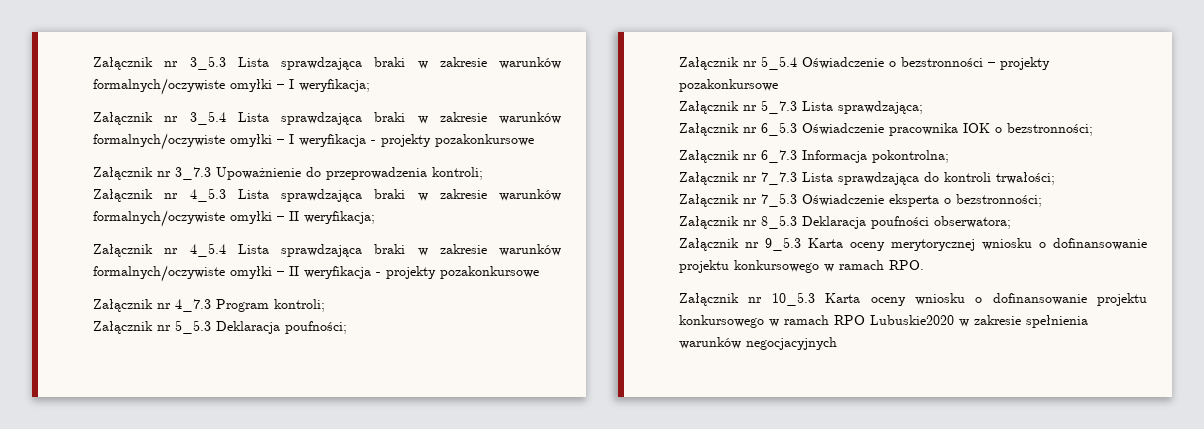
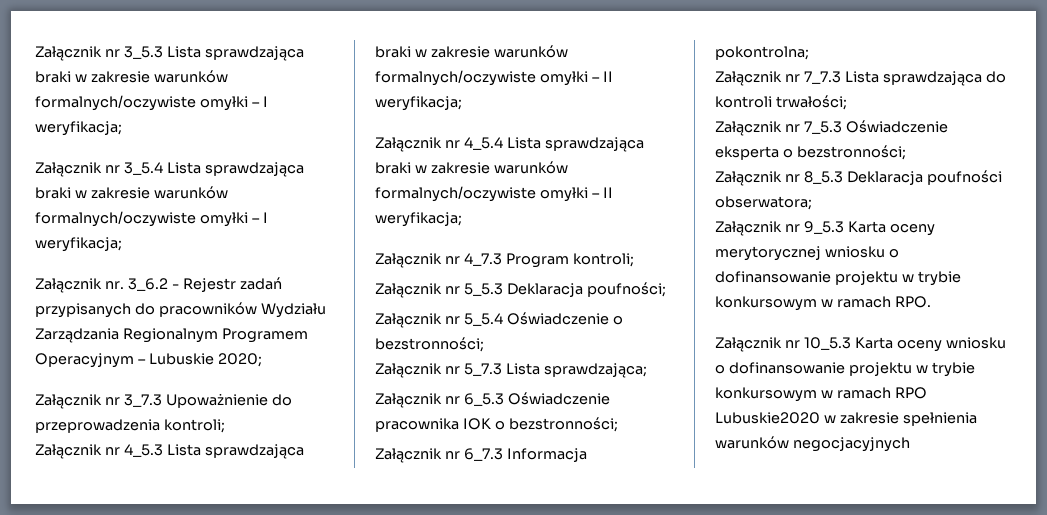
- Załącznik nr 3_5.4 Lista sprawdzająca braki w zakresie warunków formalnych/oczywiste omyłki – I weryfikacja - projekty pozakonkursowe
+ Załącznik nr 3_5.4 Lista sprawdzająca braki w zakresie warunków formalnych/oczywiste omyłki – I weryfikacja;
+ Załącznik nr. 3_6.2 - Rejestr zadań przypisanych do pracowników Wydziału Zarządzania Regionalnym Programem Operacyjnym – Lubuskie 2020;
- Załącznik nr 4_5.4 Lista sprawdzająca braki w zakresie warunków formalnych/oczywiste omyłki – II weryfikacja - projekty pozakonkursowe
+ Załącznik nr 4_5.4 Lista sprawdzająca braki w zakresie warunków formalnych/oczywiste omyłki – II weryfikacja;
- Załącznik nr 5_5.4 Oświadczenie o bezstronności – projekty pozakonkursowe
+ Załącznik nr 5_5.4 Oświadczenie o bezstronności;
- Załącznik nr 9_5.3 Karta oceny merytorycznej wniosku o dofinansowanie projektu konkursowego w ramach RPO.
+ Załącznik nr 9_5.3 Karta oceny merytorycznej wniosku o dofinansowanie projektu w trybie konkursowym w ramach RPO.
- Załącznik nr 10_5.3 Karta oceny wniosku o dofinansowanie projektu konkursowego w ramach RPO Lubuskie2020 w zakresie spełnienia warunków negocjacyjnych
+ Załącznik nr 10_5.3 Karta oceny wniosku o dofinansowanie projektu w trybie konkursowym w ramach RPO Lubuskie2020 w zakresie spełnienia warunków negocjacyjnych

